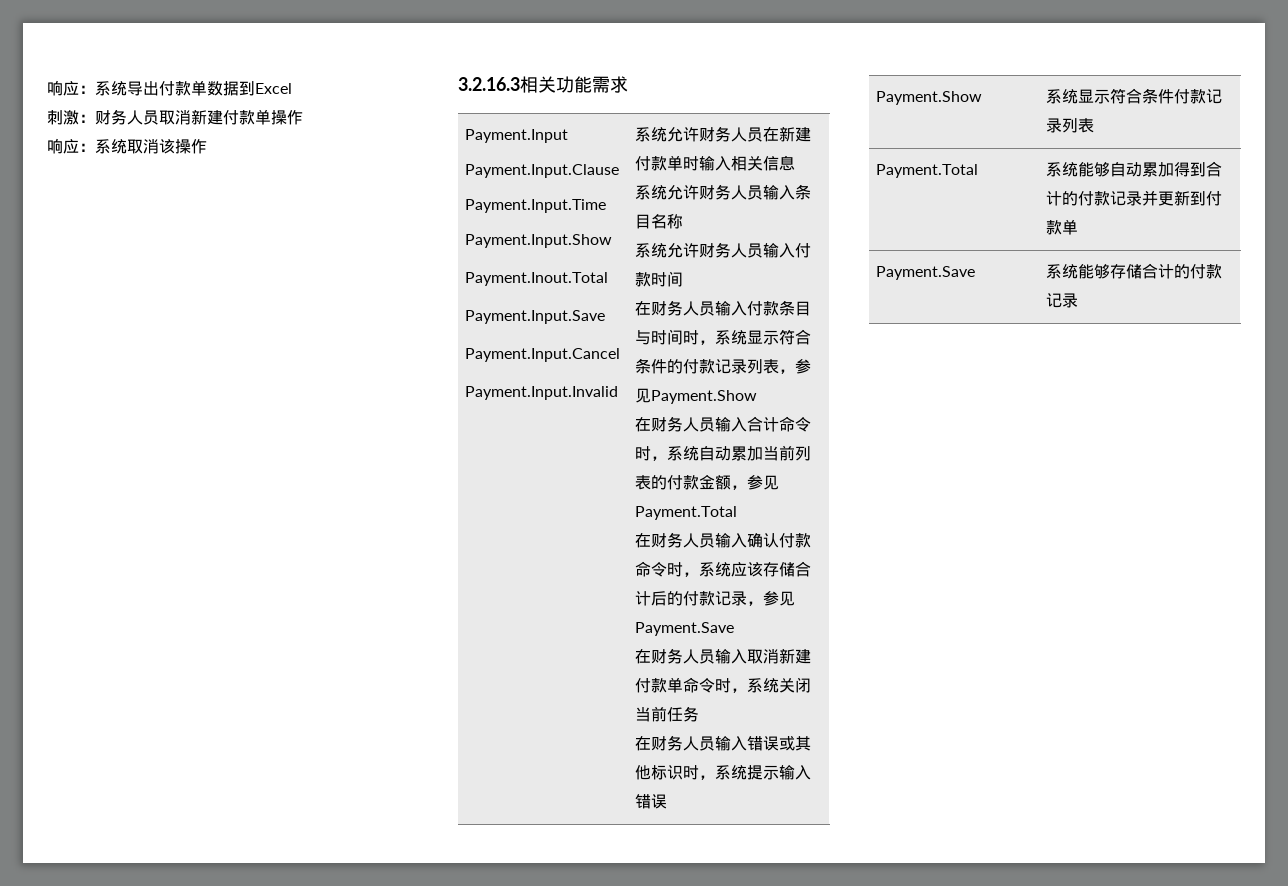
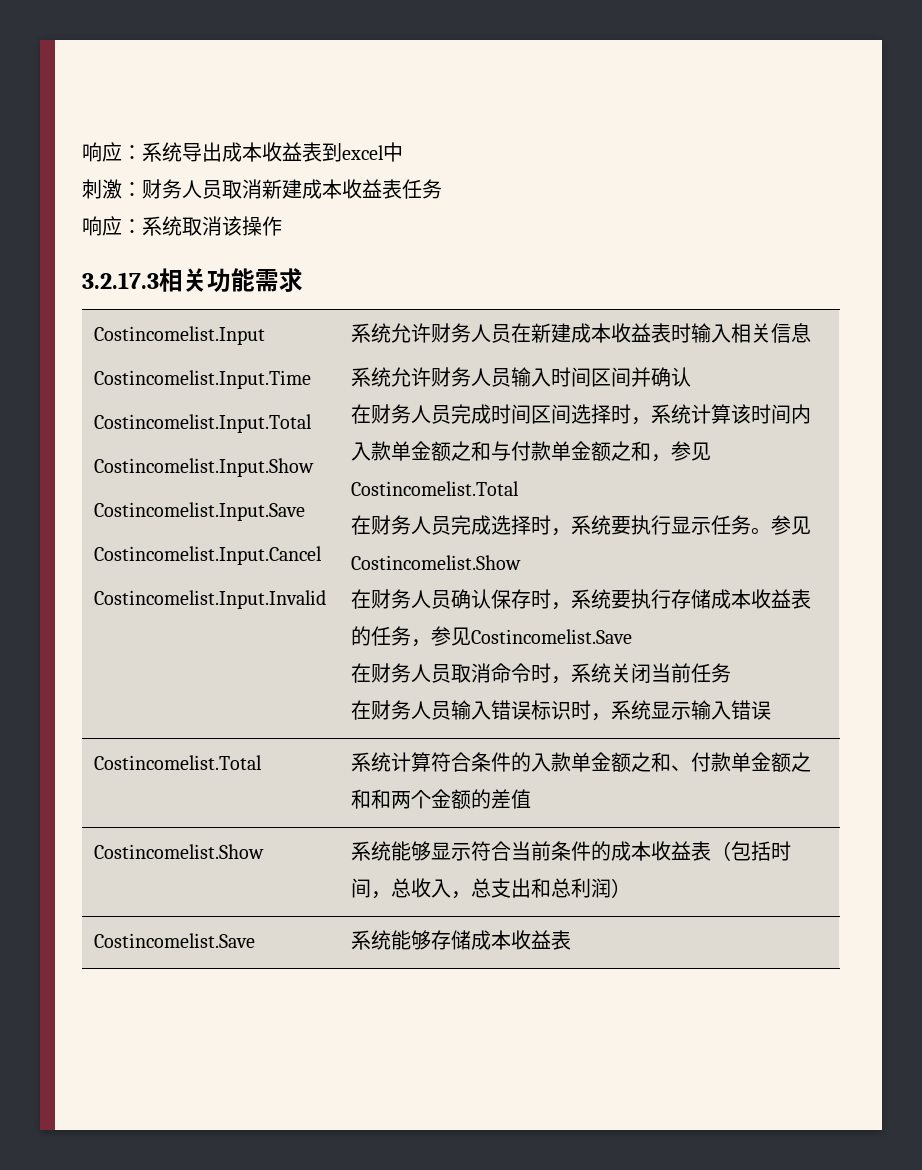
- 响应：系统导出付款单数据到Excel
+ 响应：系统导出成本收益表到excel中
- 刺激：财务人员取消新建付款单操作
+ 刺激：财务人员取消新建成本收益表任务
- 3.2.16.3相关功能需求
+ 3.2.17.3相关功能需求
- Payment.Input
- Payment.Input.Clause
- Payment.Input.Time
- Payment.Input.Show
- Payment.Inout.Total
- Payment.Input.Save
- Payment.Input.Cancel
- Payment.Input.Invalid
+ Costincomelist.Input
+ Costincomelist.Input.Time
+ Costincomelist.Input.Total
+ Costincomelist.Input.Show
+ Costincomelist.Input.Save
+ Costincomelist.Input.Cancel
+ Costincomelist.Input.Invalid
- 系统允许财务人员在新建付款单时输入相关信息
+ 系统允许财务人员在新建成本收益表时输入相关信息
- 系统允许财务人员输入条目名称
- 系统允许财务人员输入付款时间
- 在财务人员输入付款条目与时间时，系统显示符合条件的付款记录列表，参见Payment.Show
- 在财务人员输入合计命令时，系统自动累加当前列表的付款金额，参见Payment.Total
- 在财务人员输入确认付款命令时，系统应该存储合计后的付款记录，参见Payment.Save
- 在财务人员输入取消新建付款单命令时，系统关闭当前任务
+ 系统允许财务人员输入时间区间并确认
+ 在财务人员完成时间区间选择时，系统计算该时间内入款单金额之和与付款单金额之和，参见Costincomelist.Total
+ 在财务人员完成选择时，系统要执行显示任务。参见Costincomelist.Show
+ 在财务人员确认保存时，系统要执行存储成本收益表的任务，参见Costincomelist.Save
+ 在财务人员取消命令时，系统关闭当前任务
- 在财务人员输入错误或其他标识时，系统提示输入错误
+ 在财务人员输入错误标识时，系统显示输入错误
- Payment.Show | 系统显示符合条件付款记录列表
- Payment.Total | 系统能够自动累加得到合计的付款记录并更新到付款单
- Payment.Save | 系统能够存储合计的付款记录
+ Costincomelist.Total | 系统计算符合条件的入款单金额之和、付款单金额之和和两个金额的差值
+ Costincomelist.Show | 系统能够显示符合当前条件的成本收益表（包括时间，总收入，总支出和总利润）
+ Costincomelist.Save | 系统能够存储成本收益表

